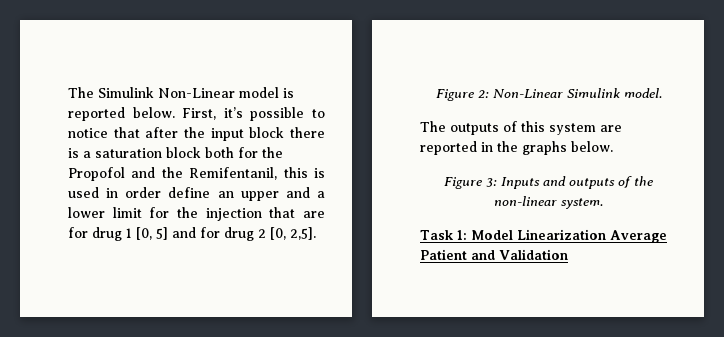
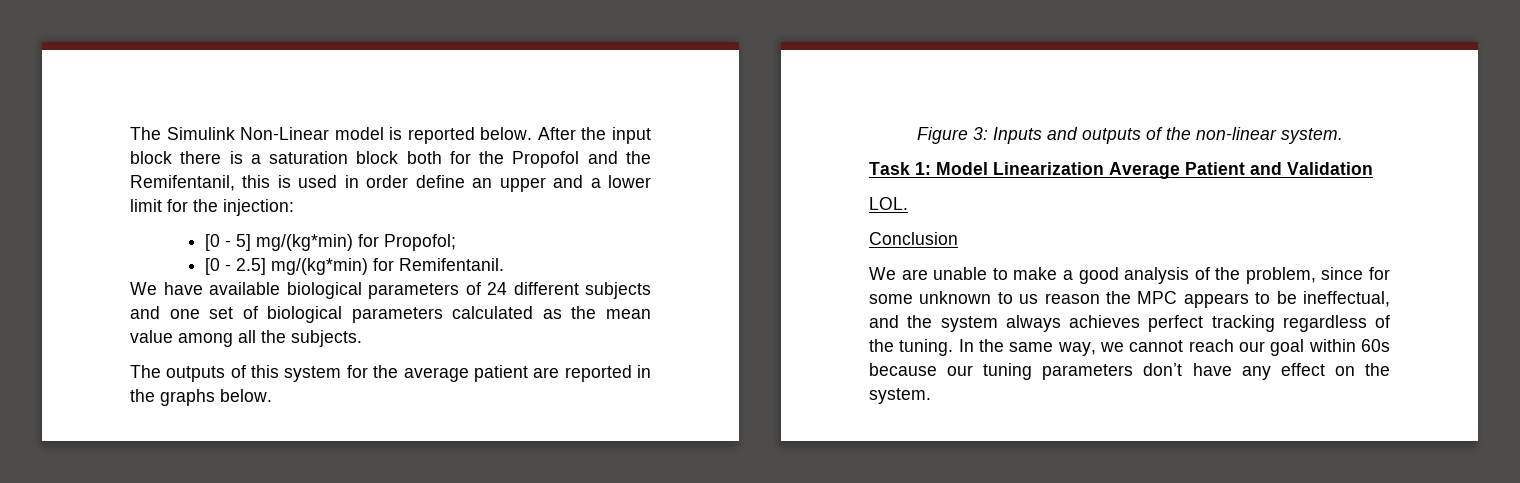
- First, it’s possible to notice that after the input block there is a saturation block both for the Propofol and the Remifentanil, this is used in order define an upper and a lower limit for the injection that are for drug 1 [0, 5] and for drug 2 [0, 2,5].
- Figure 2: Non-Linear Simulink model.
+ After the input block there is a saturation block both for the Propofol and the Remifentanil, this is used in order define an upper and a lower limit for the injection:
+ [0 - 5] mg/(kg*min) for Propofol;
+ [0 - 2.5] mg/(kg*min) for Remifentanil.
+ We have available biological parameters of 24 different subjects and one set of biological parameters calculated as the mean value among all the subjects.
- The outputs of this system are reported in the graphs below.
+ The outputs of this system for the average patient are reported in the graphs below.
+ LOL.
+ Conclusion
+ We are unable to make a good analysis of the problem, since for some unknown to us reason the MPC appears to be ineffectual, and the system always achieves perfect tracking regardless of the tuning. In the same way, we cannot reach our goal within 60s because our tuning parameters don’t have any effect on the system.

